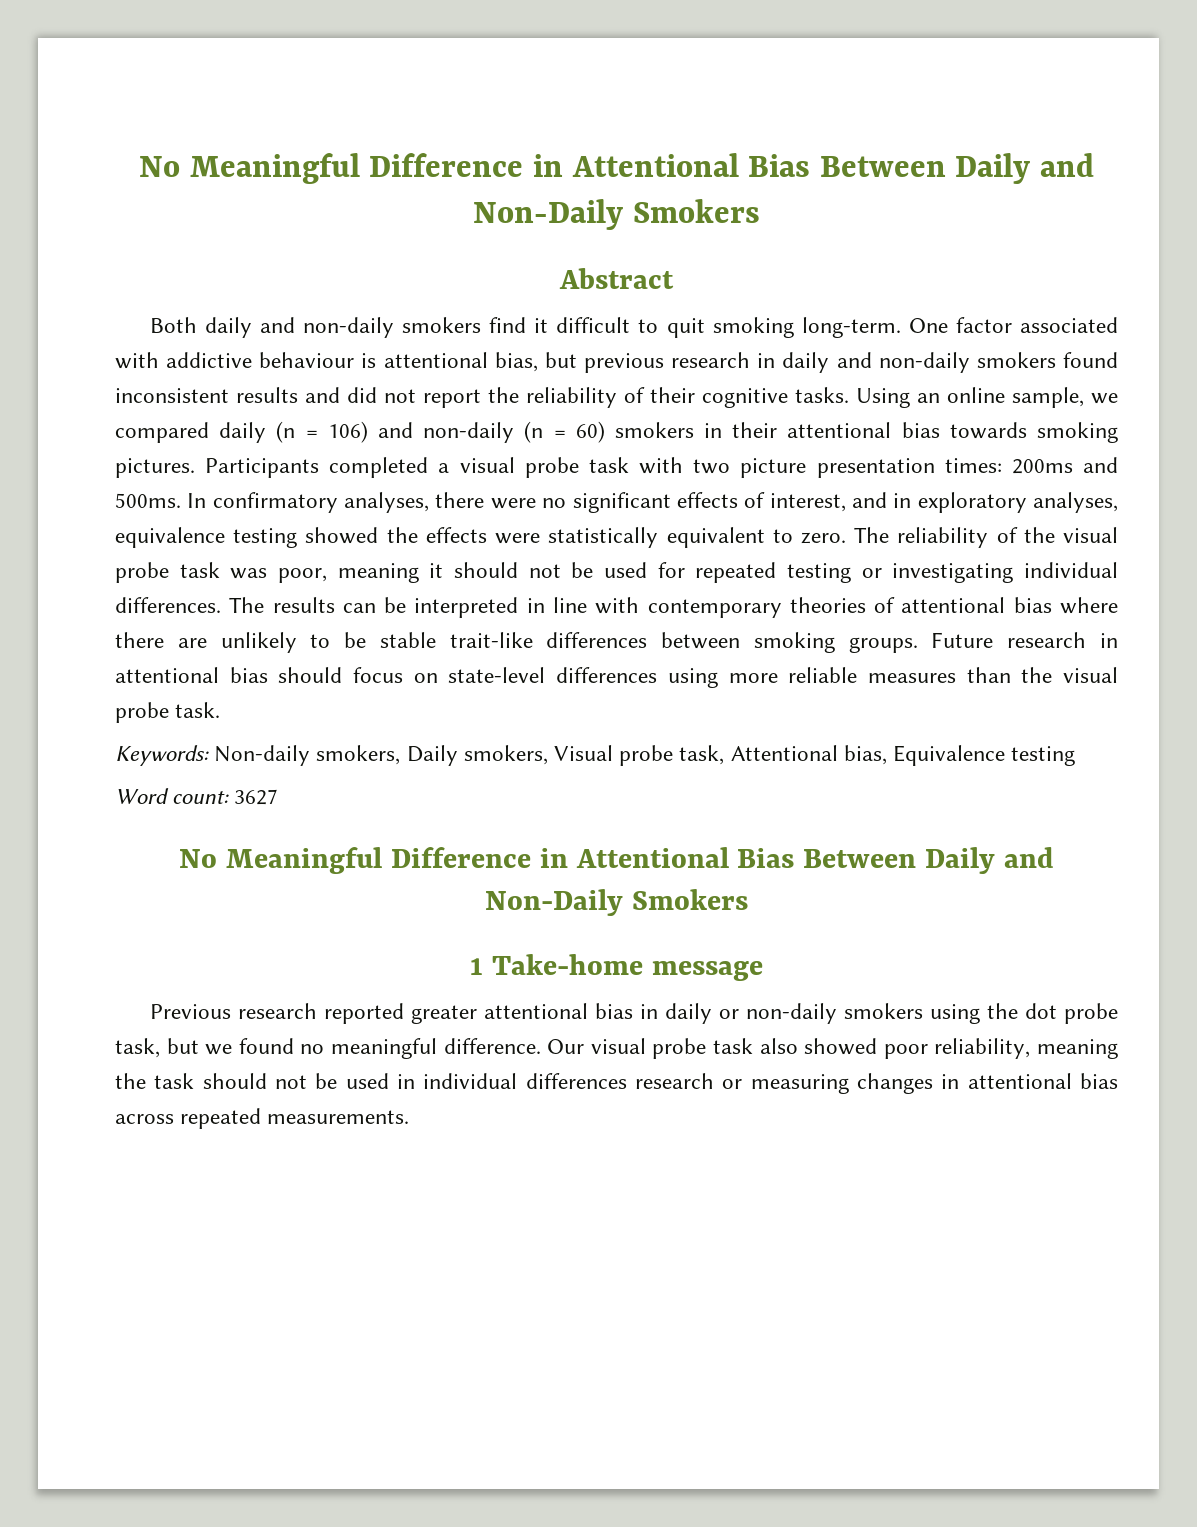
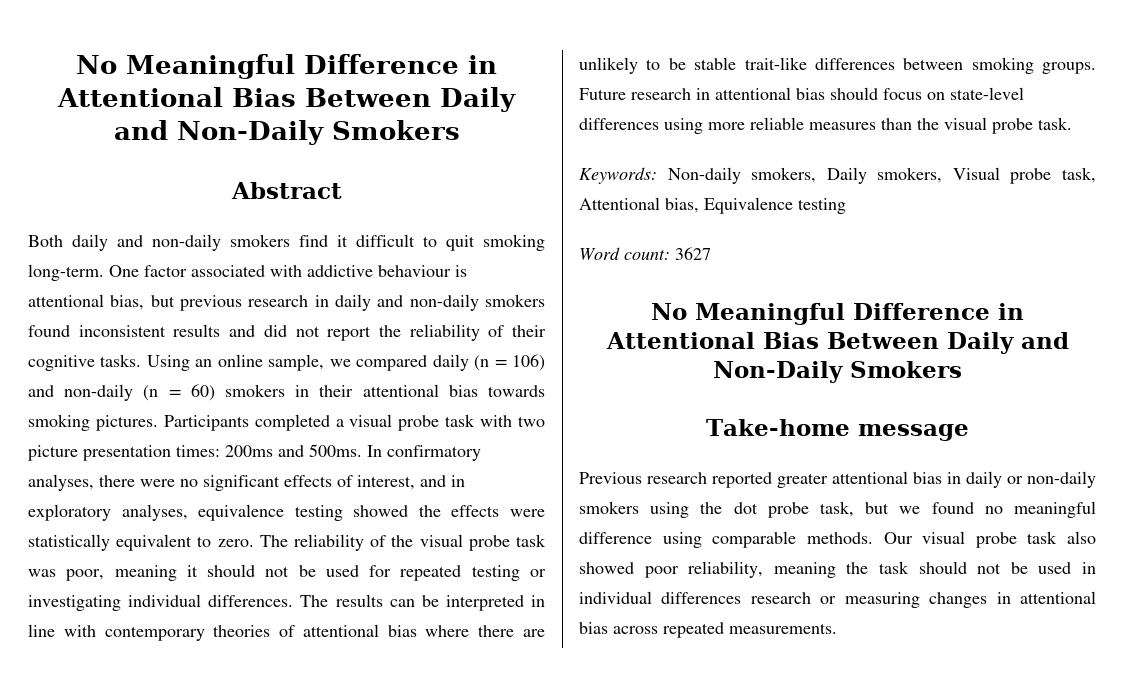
- 1 Take-home message
+ Take-home message
- Previous research reported greater attentional bias in daily or non-daily smokers using the dot probe task, but we found no meaningful difference.
+ Previous research reported greater attentional bias in daily or non-daily smokers using the dot probe task, but we found no meaningful difference using comparable methods.

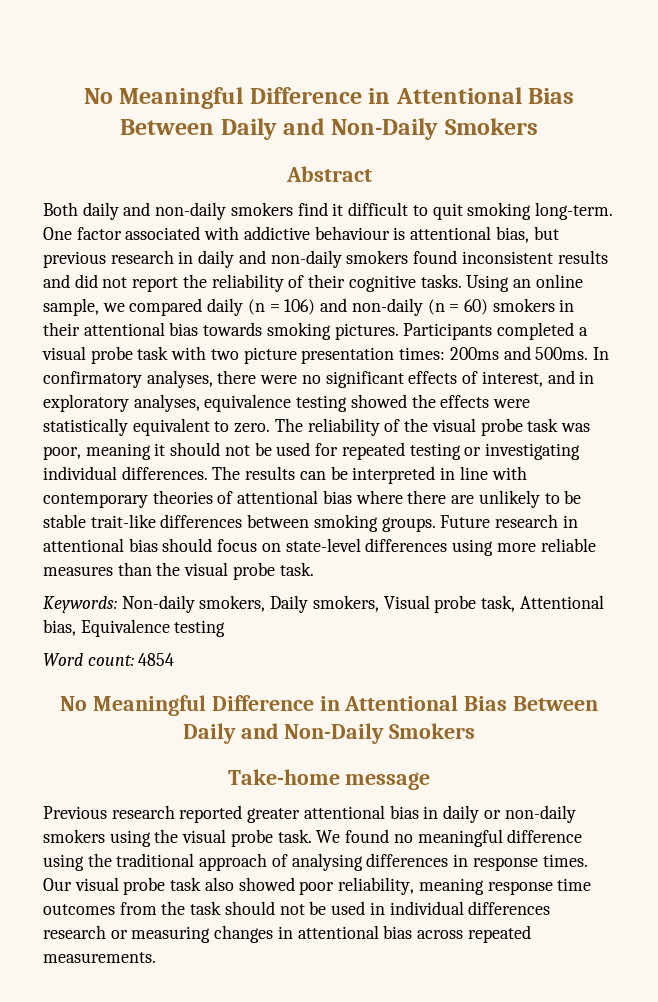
- Word count: 3627
+ Word count: 4854
- Previous research reported greater attentional bias in daily or non-daily smokers using the dot probe task, but we found no meaningful difference using comparable methods.
+ Previous research reported greater attentional bias in daily or non-daily smokers using the visual probe task. We found no meaningful difference using the traditional approach of analysing differences in response times.
- Our visual probe task also showed poor reliability, meaning the task should not be used in individual differences research or measuring changes in attentional bias across repeated measurements.
+ Our visual probe task also showed poor reliability, meaning response time outcomes from the task should not be used in individual differences research or measuring changes in attentional bias across repeated measurements.

